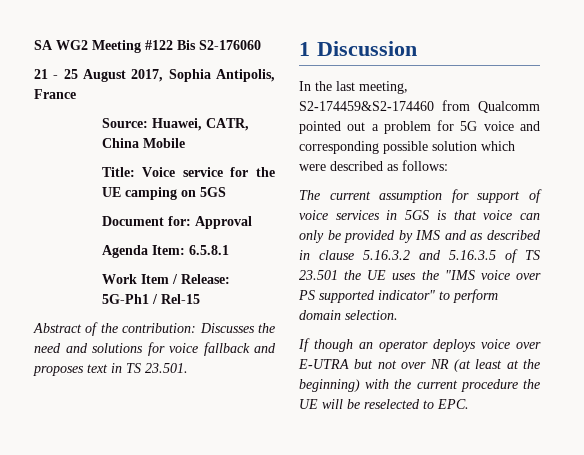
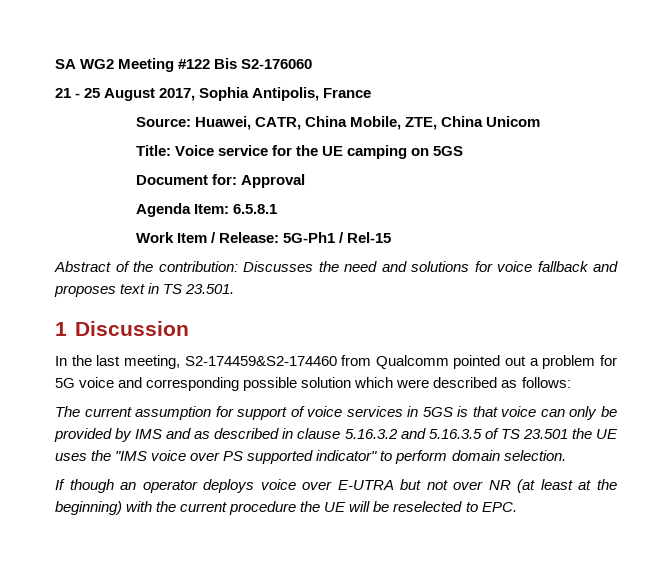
- Source: Huawei, CATR, China Mobile
+ Source: Huawei, CATR, China Mobile, ZTE, China Unicom

